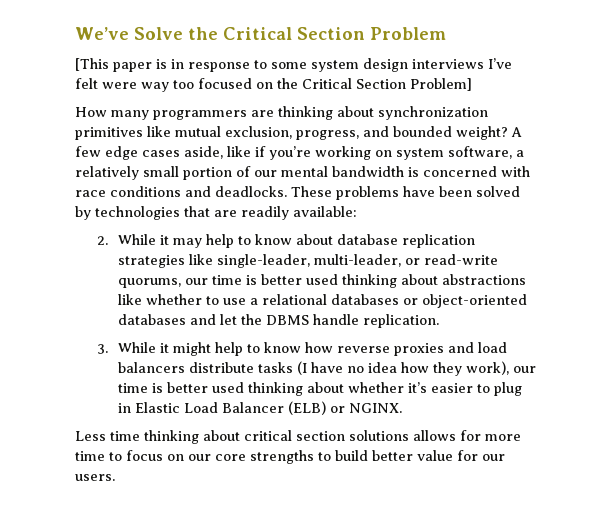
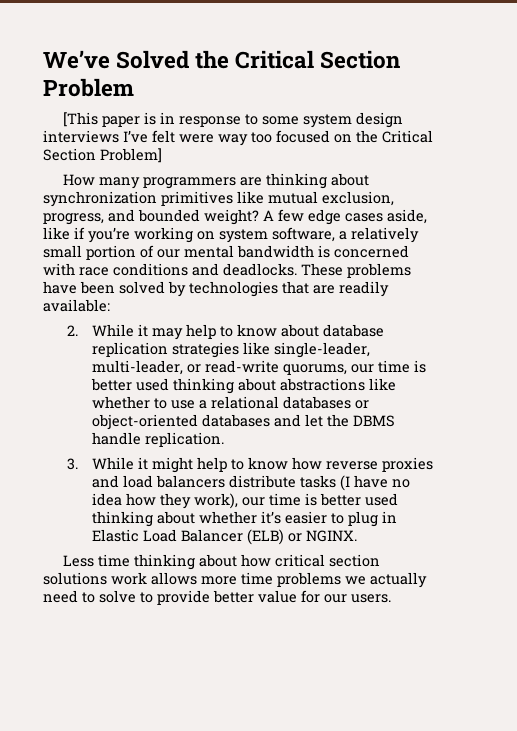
- We’ve Solve the Critical Section Problem
+ We’ve Solved the Critical Section Problem
- Less time thinking about critical section solutions allows for more time to focus on our core strengths to build better value for our users.
+ Less time thinking about how critical section solutions work allows more time problems we actually need to solve to provide better value for our users.

